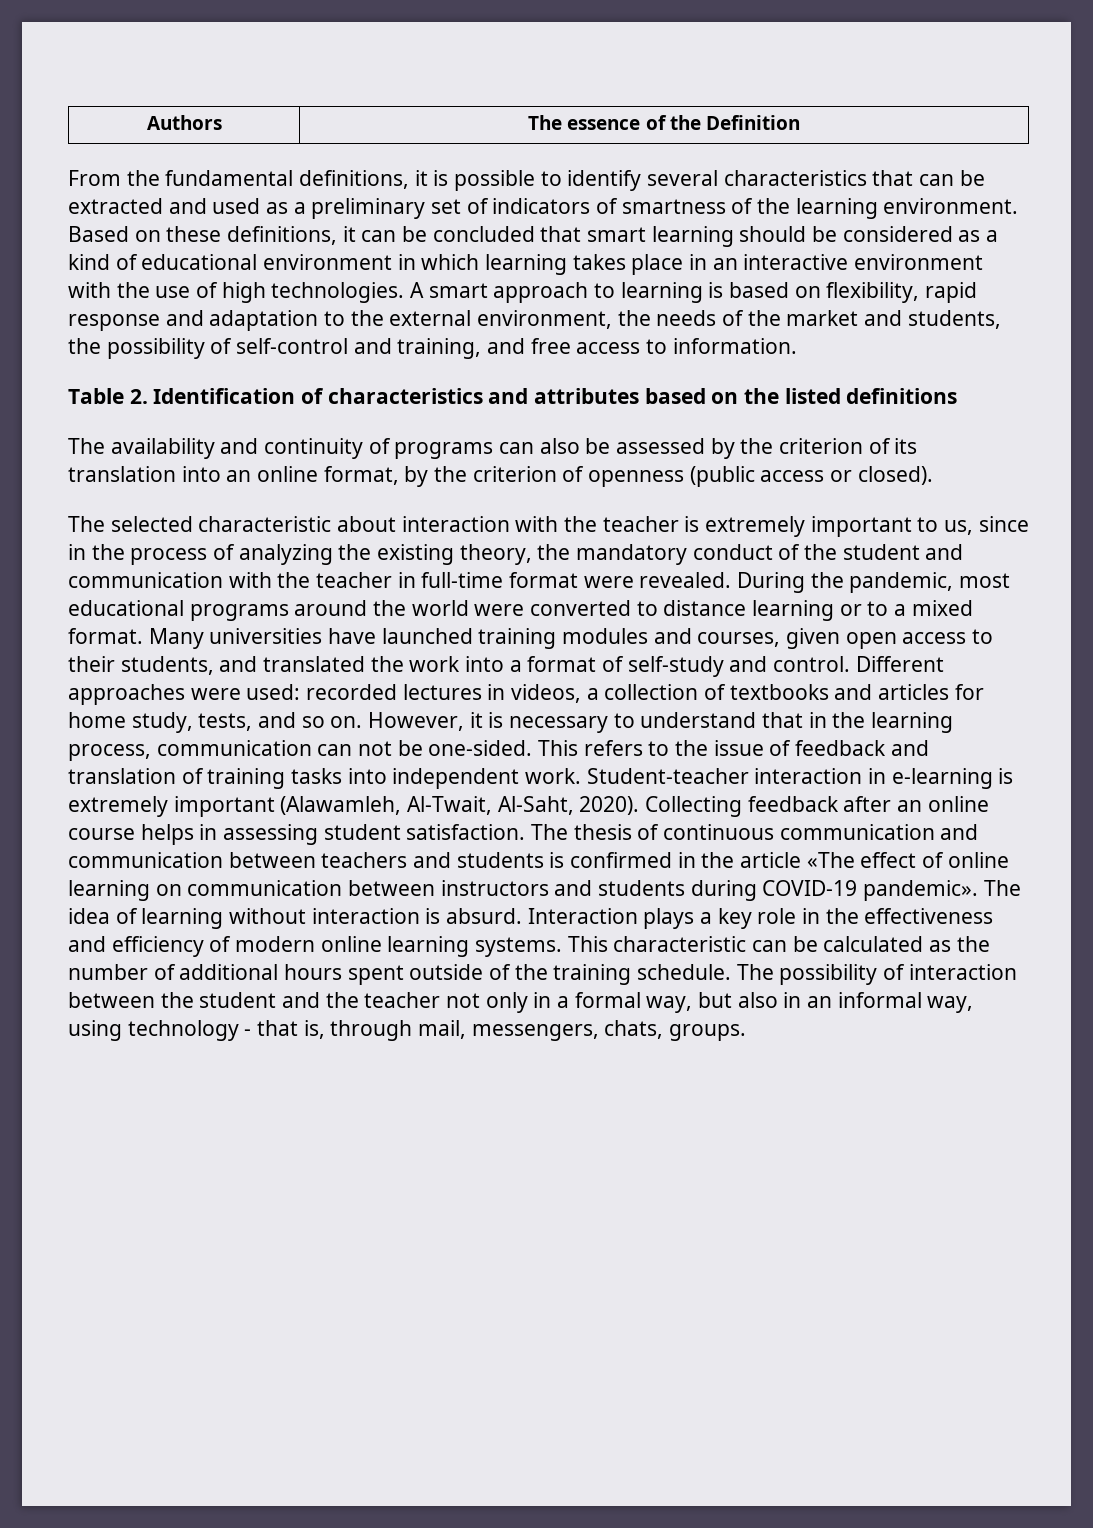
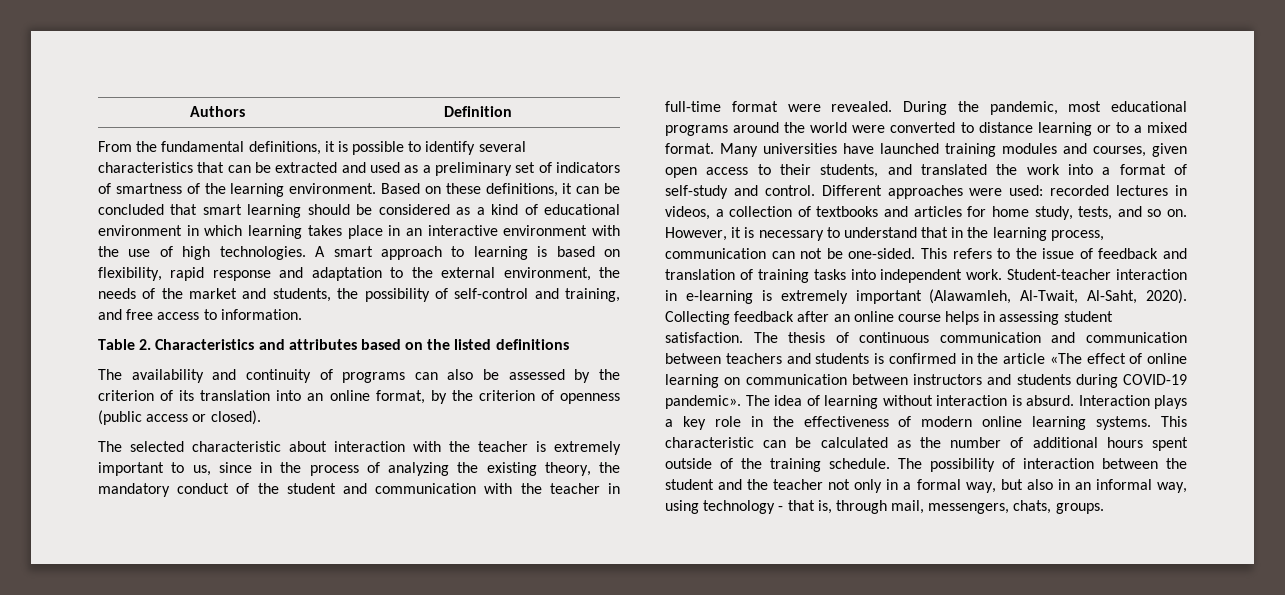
- Authors | The essence of the Definition
+ Authors | Definition
- Table 2. Identification of characteristics and attributes based on the listed definitions
+ Table 2. Сharacteristics and attributes based on the listed definitions
- Interaction plays a key role in the effectiveness and efficiency of modern online learning systems.
+ Interaction plays a key role in the effectiveness of modern online learning systems.

